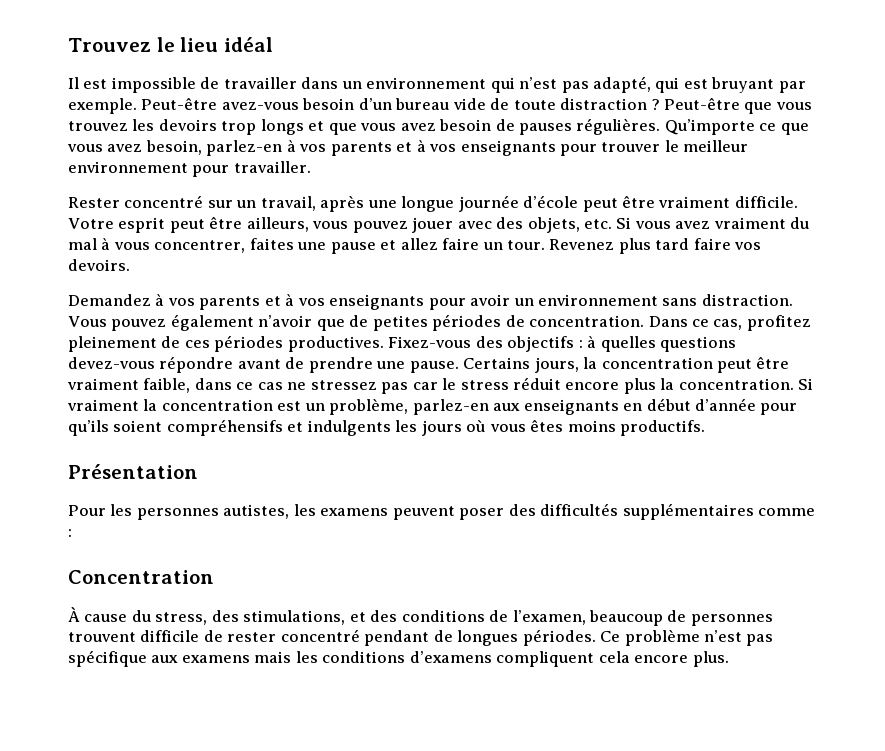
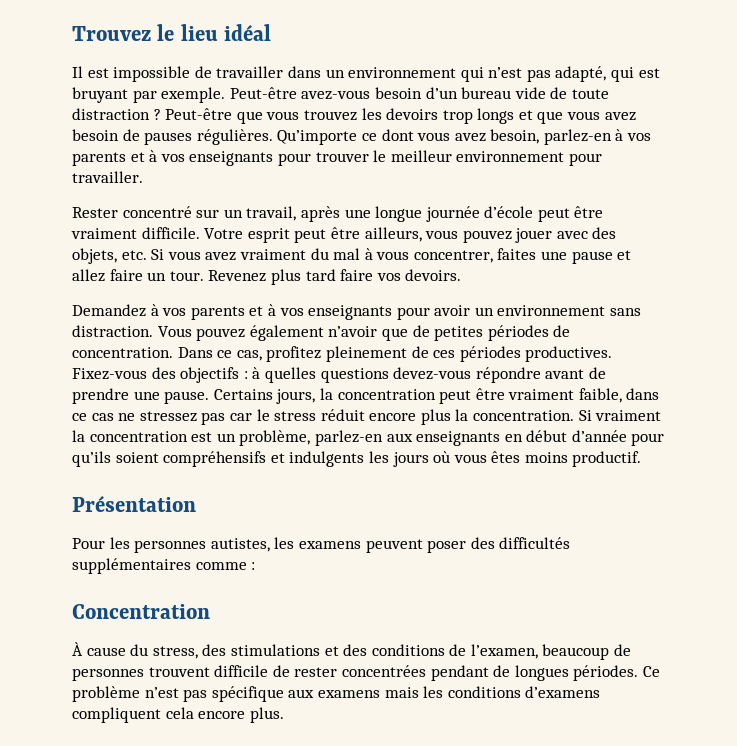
- Qu’importe ce que vous avez besoin, parlez-en à vos parents et à vos enseignants pour trouver le meilleur environnement pour travailler.
+ Qu’importe ce dont vous avez besoin, parlez-en à vos parents et à vos enseignants pour trouver le meilleur environnement pour travailler.
- Si vraiment la concentration est un problème, parlez-en aux enseignants en début d’année pour qu’ils soient compréhensifs et indulgents les jours où vous êtes moins productifs.
+ Si vraiment la concentration est un problème, parlez-en aux enseignants en début d’année pour qu’ils soient compréhensifs et indulgents les jours où vous êtes moins productif.
- À cause du stress, des stimulations, et des conditions de l’examen, beaucoup de personnes trouvent difficile de rester concentré pendant de longues périodes.
+ À cause du stress, des stimulations et des conditions de l’examen, beaucoup de personnes trouvent difficile de rester concentrées pendant de longues périodes.

